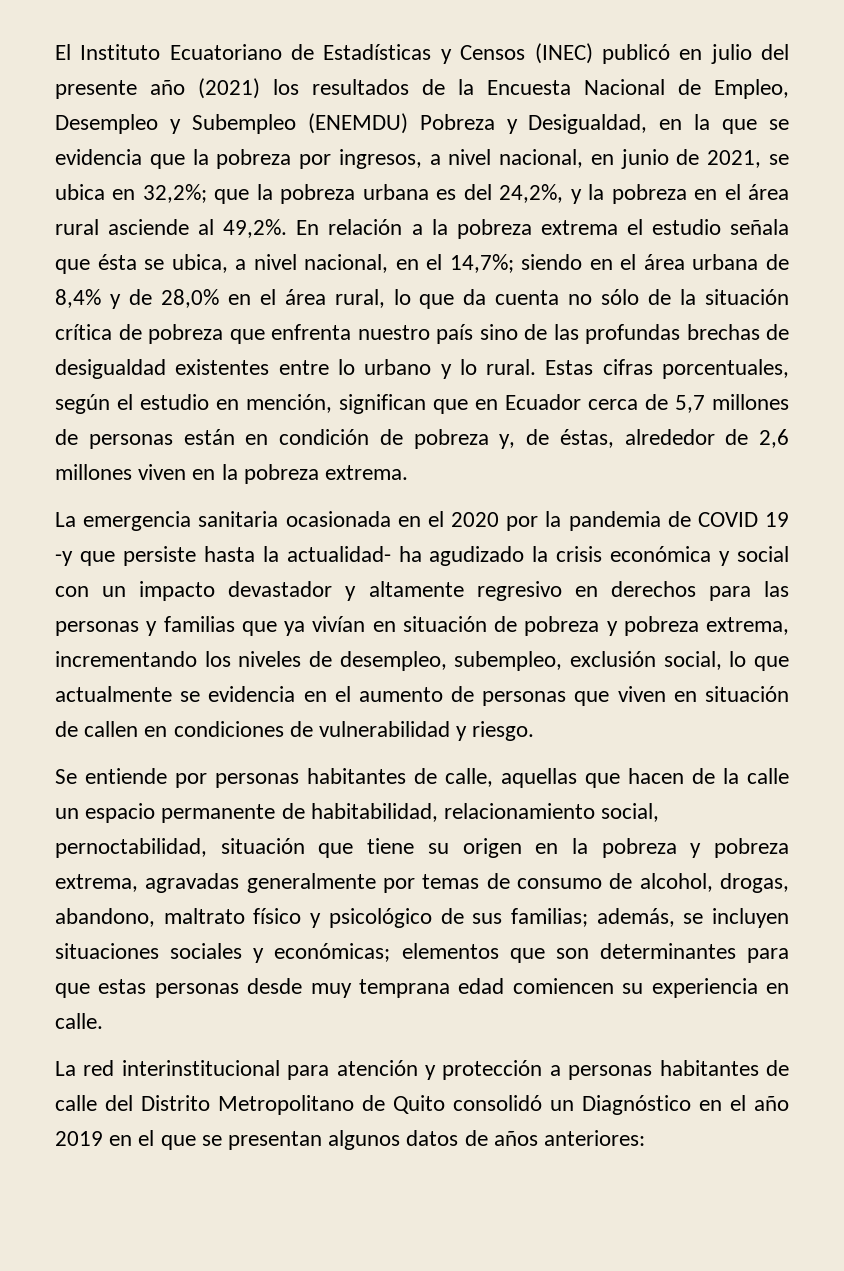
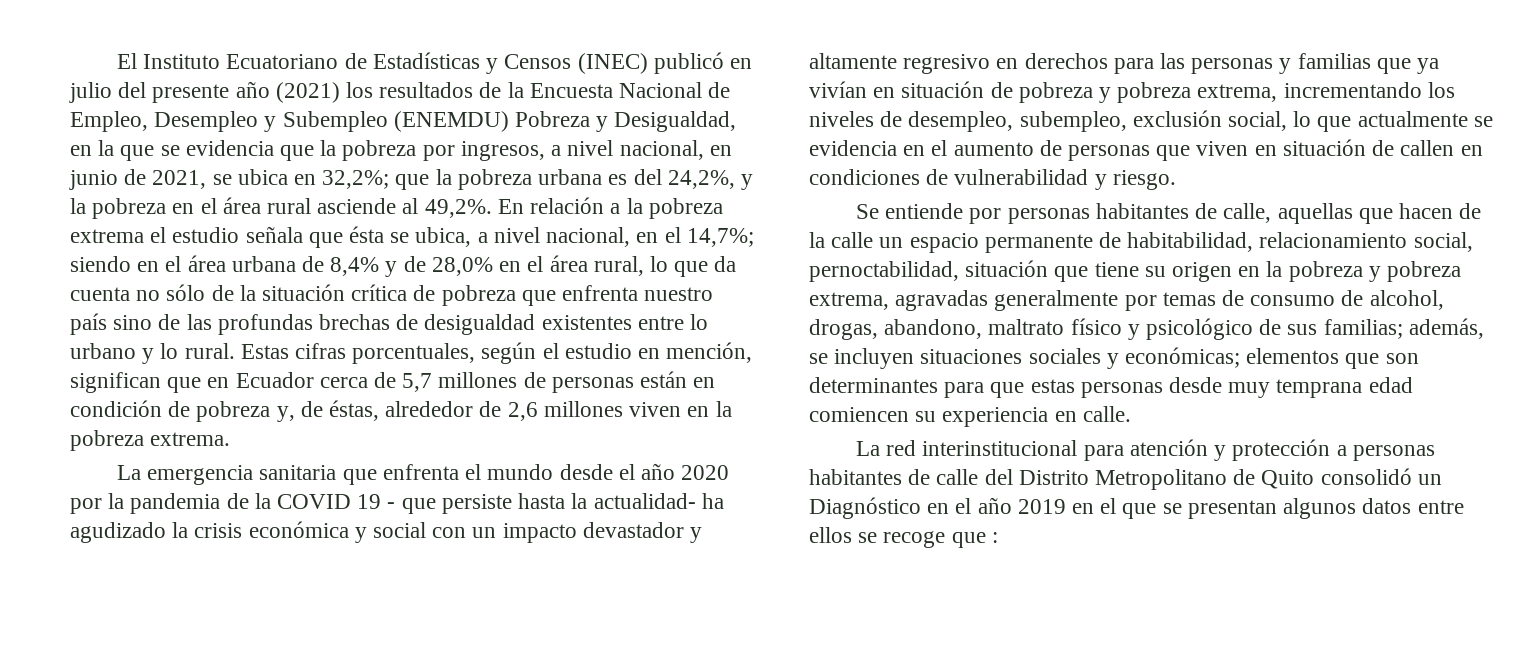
- La emergencia sanitaria ocasionada en el 2020 por la pandemia de COVID 19 -y que persiste hasta la actualidad- ha agudizado la crisis económica y social con un impacto devastador y altamente regresivo en derechos para las personas y familias que ya vivían en situación de pobreza y pobreza extrema, incrementando los niveles de desempleo, subempleo, exclusión social, lo que actualmente se evidencia en el aumento de personas que viven en situación de callen en condiciones de vulnerabilidad y riesgo.
+ La emergencia sanitaria que enfrenta el mundo desde el año 2020 por la pandemia de la COVID 19 - que persiste hasta la actualidad- ha agudizado la crisis económica y social con un impacto devastador y altamente regresivo en derechos para las personas y familias que ya vivían en situación de pobreza y pobreza extrema, incrementando los niveles de desempleo, subempleo, exclusión social, lo que actualmente se evidencia en el aumento de personas que viven en situación de callen en condiciones de vulnerabilidad y riesgo.
- La red interinstitucional para atención y protección a personas habitantes de calle del Distrito Metropolitano de Quito consolidó un Diagnóstico en el año 2019 en el que se presentan algunos datos de años anteriores:
+ La red interinstitucional para atención y protección a personas habitantes de calle del Distrito Metropolitano de Quito consolidó un Diagnóstico en el año 2019 en el que se presentan algunos datos entre ellos se recoge que :

